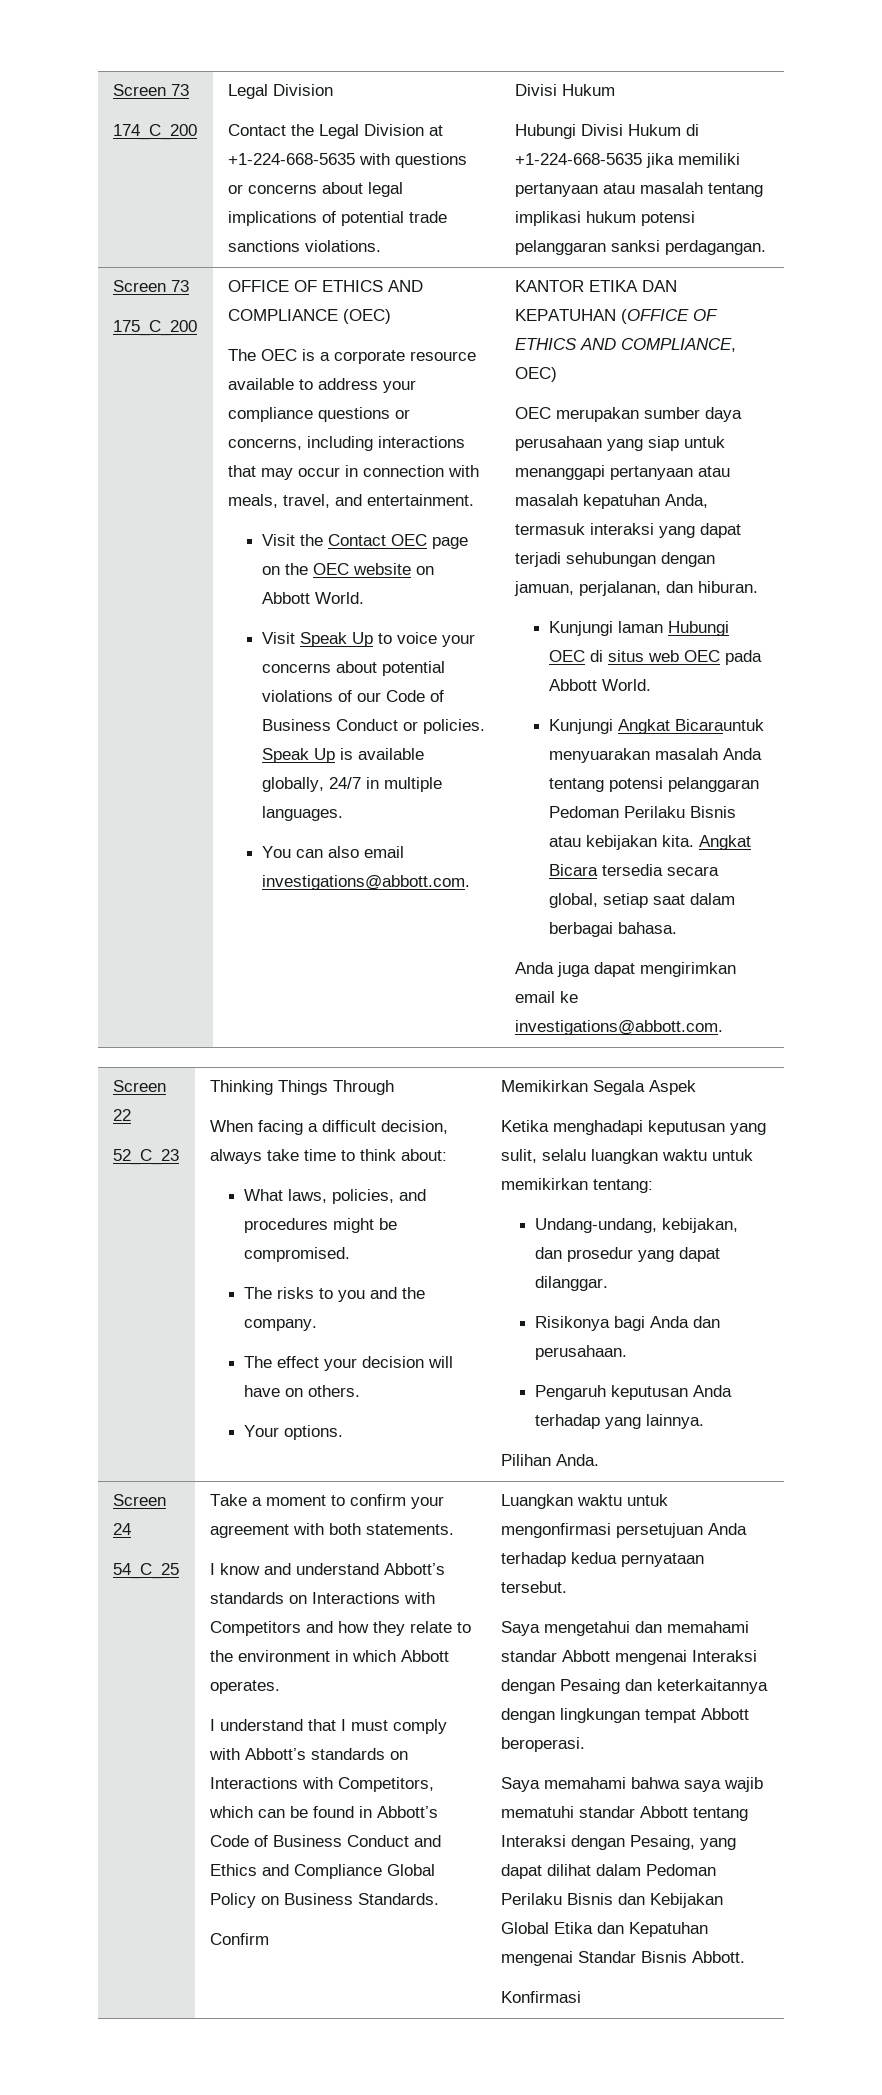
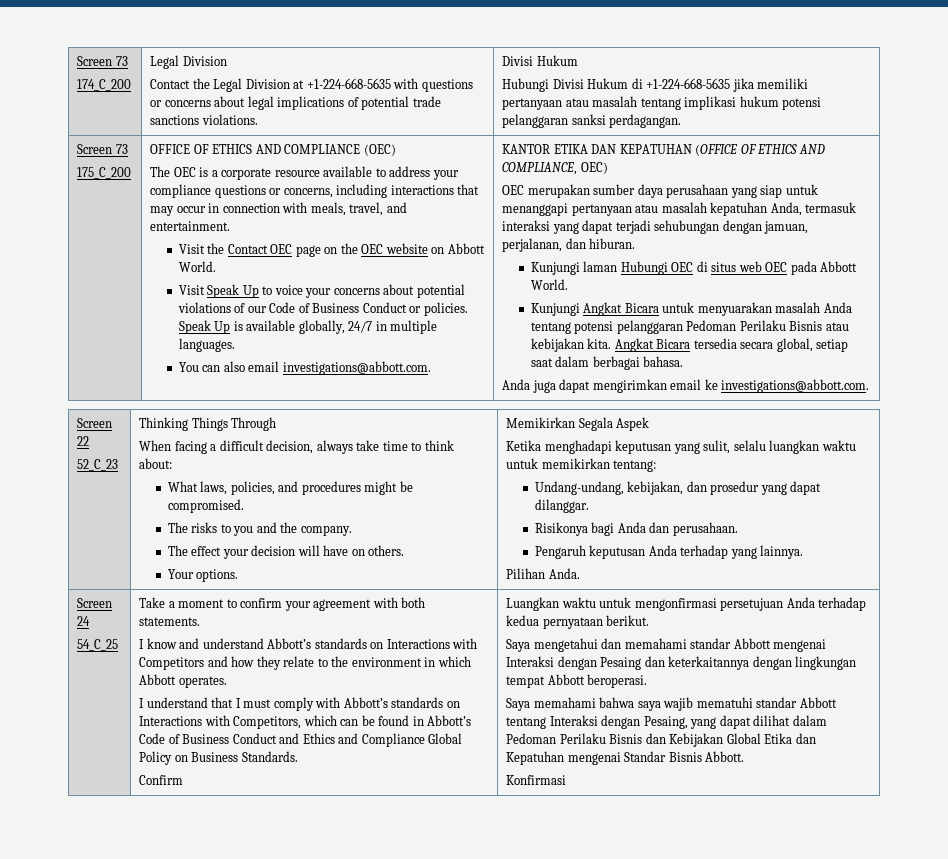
- Kunjungi Angkat Bicarauntuk menyuarakan masalah Anda tentang potensi pelanggaran Pedoman Perilaku Bisnis atau kebijakan kita.
+ Kunjungi Angkat Bicara untuk menyuarakan masalah Anda tentang potensi pelanggaran Pedoman Perilaku Bisnis atau kebijakan kita.
- Luangkan waktu untuk mengonfirmasi persetujuan Anda terhadap kedua pernyataan tersebut.
+ Luangkan waktu untuk mengonfirmasi persetujuan Anda terhadap kedua pernyataan berikut.

